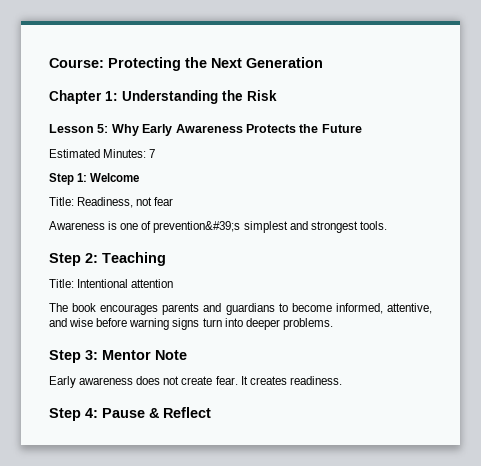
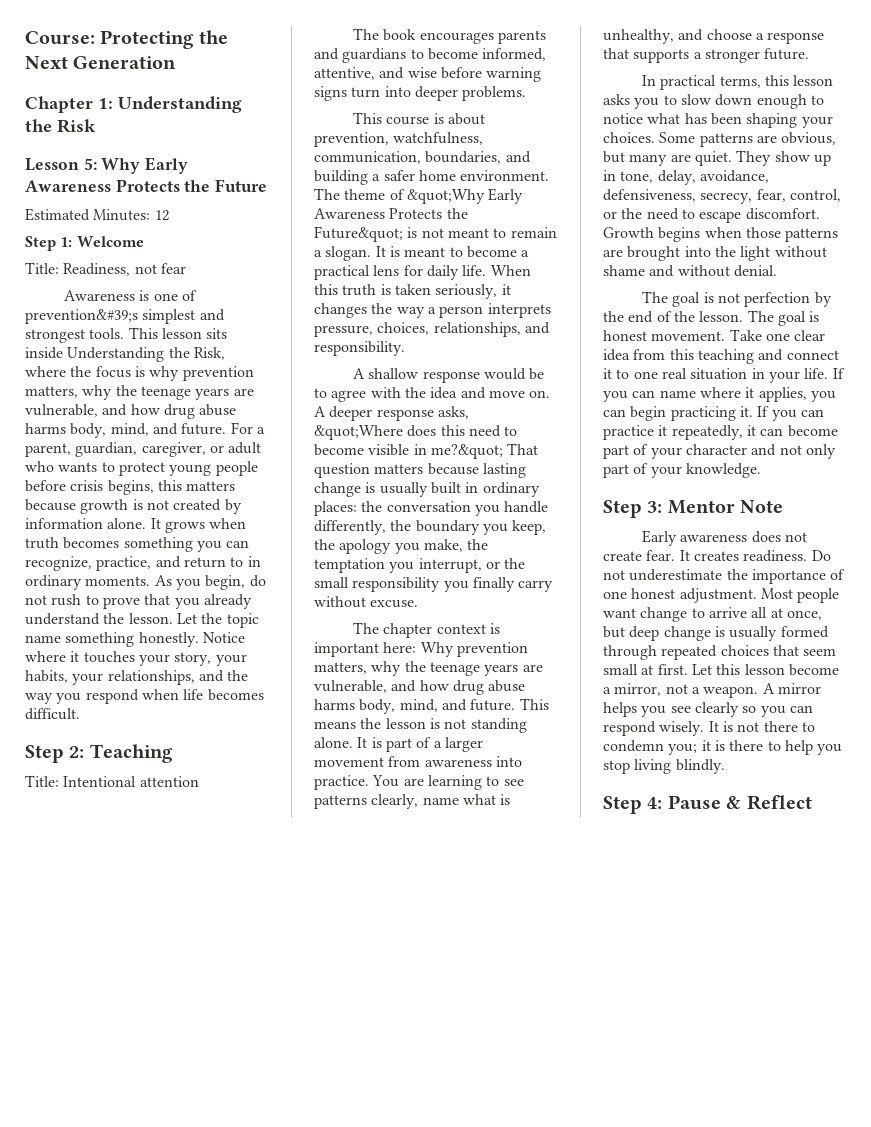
- Estimated Minutes: 7
+ Estimated Minutes: 12
+ This lesson sits inside Understanding the Risk, where the focus is why prevention matters, why the teenage years are vulnerable, and how drug abuse harms body, mind, and future. For a parent, guardian, caregiver, or adult who wants to protect young people before crisis begins, this matters because growth is not created by information alone. It grows when truth becomes something you can recognize, practice, and return to in ordinary moments. As you begin, do not rush to prove that you already understand the lesson. Let the topic name something honestly. Notice where it touches your story, your habits, your relationships, and the way you respond when life becomes difficult.
+ This course is about prevention, watchfulness, communication, boundaries, and building a safer home environment. The theme of &quot;Why Early Awareness Protects the Future&quot; is not meant to remain a slogan. It is meant to become a practical lens for daily life. When this truth is taken seriously, it changes the way a person interprets pressure, choices, relationships, and responsibility.
+ A shallow response would be to agree with the idea and move on. A deeper response asks, &quot;Where does this need to become visible in me?&quot; That question matters because lasting change is usually built in ordinary places: the conversation you handle differently, the boundary you keep, the apology you make, the temptation you interrupt, or the small responsibility you finally carry without excuse.
+ The chapter context is important here: Why prevention matters, why the teenage years are vulnerable, and how drug abuse harms body, mind, and future. This means the lesson is not standing alone. It is part of a larger movement from awareness into practice. You are learning to see patterns clearly, name what is unhealthy, and choose a response that supports a stronger future.
+ In practical terms, this lesson asks you to slow down enough to notice what has been shaping your choices. Some patterns are obvious, but many are quiet. They show up in tone, delay, avoidance, defensiveness, secrecy, fear, control, or the need to escape discomfort. Growth begins when those patterns are brought into the light without shame and without denial.
+ The goal is not perfection by the end of the lesson. The goal is honest movement. Take one clear idea from this teaching and connect it to one real situation in your life. If you can name where it applies, you can begin practicing it. If you can practice it repeatedly, it can become part of your character and not only part of your knowledge.
+ Do not underestimate the importance of one honest adjustment. Most people want change to arrive all at once, but deep change is usually formed through repeated choices that seem small at first. Let this lesson become a mirror, not a weapon. A mirror helps you see clearly so you can respond wisely. It is not there to condemn you; it is there to help you stop living blindly.

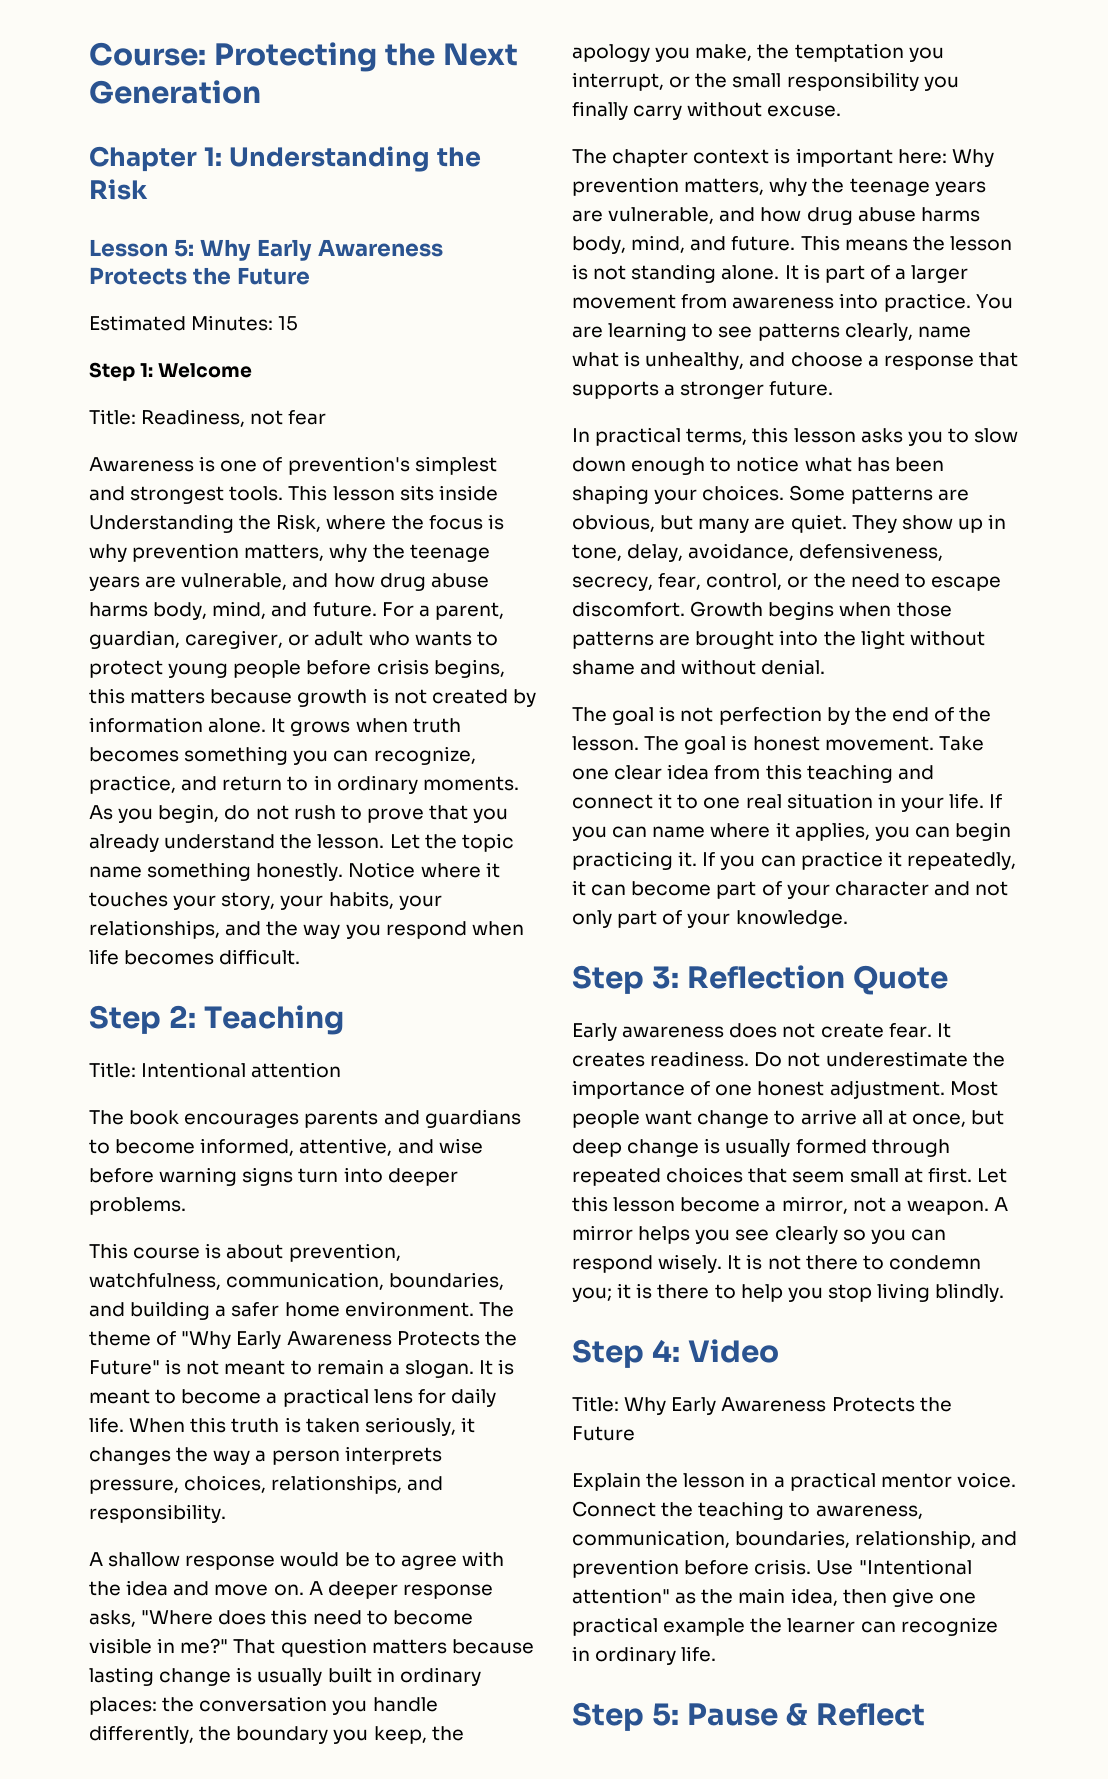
- Estimated Minutes: 12
+ Estimated Minutes: 15
- Awareness is one of prevention&#39;s simplest and strongest tools.
+ Awareness is one of prevention's simplest and strongest tools.
- The theme of &quot;Why Early Awareness Protects the Future&quot; is not meant to remain a slogan.
+ The theme of "Why Early Awareness Protects the Future" is not meant to remain a slogan.
- A deeper response asks, &quot;Where does this need to become visible in me?&quot; That question matters because lasting change is usually built in ordinary places: the conversation you handle differently, the boundary you keep, the apology you make, the temptation you interrupt, or the small responsibility you finally carry without excuse.
+ A deeper response asks, "Where does this need to become visible in me?" That question matters because lasting change is usually built in ordinary places: the conversation you handle differently, the boundary you keep, the apology you make, the temptation you interrupt, or the small responsibility you finally carry without excuse.
- Step 3: Mentor Note
+ Step 3: Reflection Quote
- Step 4: Pause & Reflect
+ Step 4: Video
+ Title: Why Early Awareness Protects the Future
+ Explain the lesson in a practical mentor voice. Connect the teaching to awareness, communication, boundaries, relationship, and prevention before crisis. Use "Intentional attention" as the main idea, then give one practical example the learner can recognize in ordinary life.
+ Step 5: Pause & Reflect

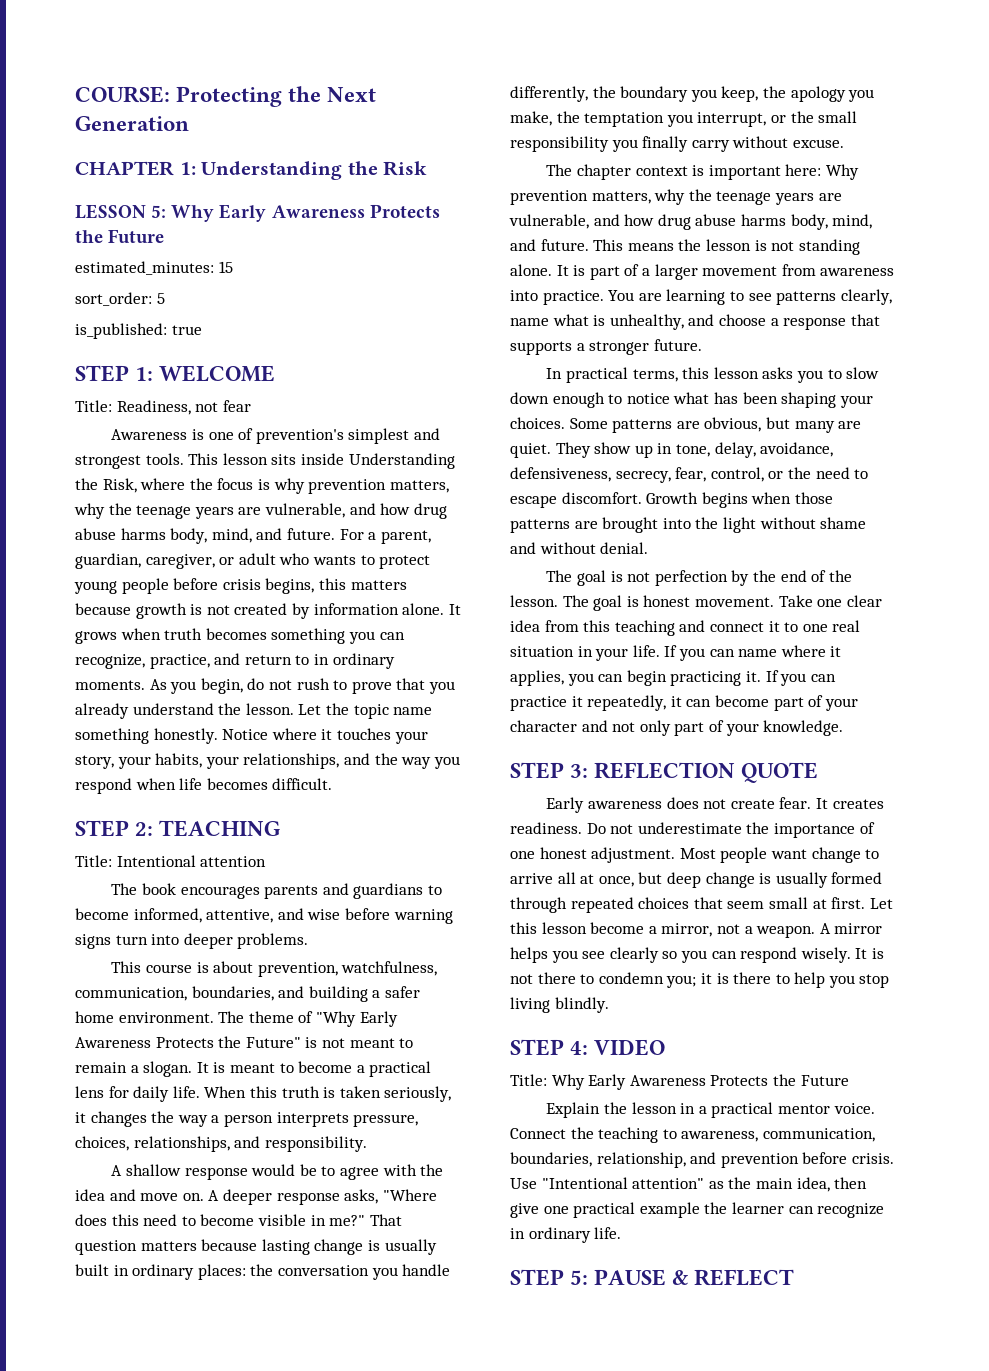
- Course: Protecting the Next Generation
+ COURSE: Protecting the Next Generation
- Chapter 1: Understanding the Risk
+ CHAPTER 1: Understanding the Risk
- Lesson 5: Why Early Awareness Protects the Future
+ LESSON 5: Why Early Awareness Protects the Future
- Estimated Minutes: 15
+ estimated_minutes: 15
- Step 1: Welcome
+ sort_order: 5
+ is_published: true
+ STEP 1: WELCOME
- Step 2: Teaching
+ STEP 2: TEACHING
- Step 3: Reflection Quote
+ STEP 3: REFLECTION QUOTE
- Step 4: Video
+ STEP 4: VIDEO
- Step 5: Pause & Reflect
+ STEP 5: PAUSE & REFLECT

